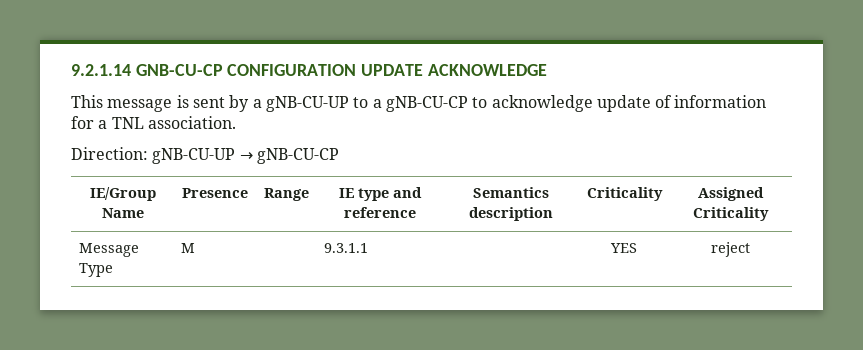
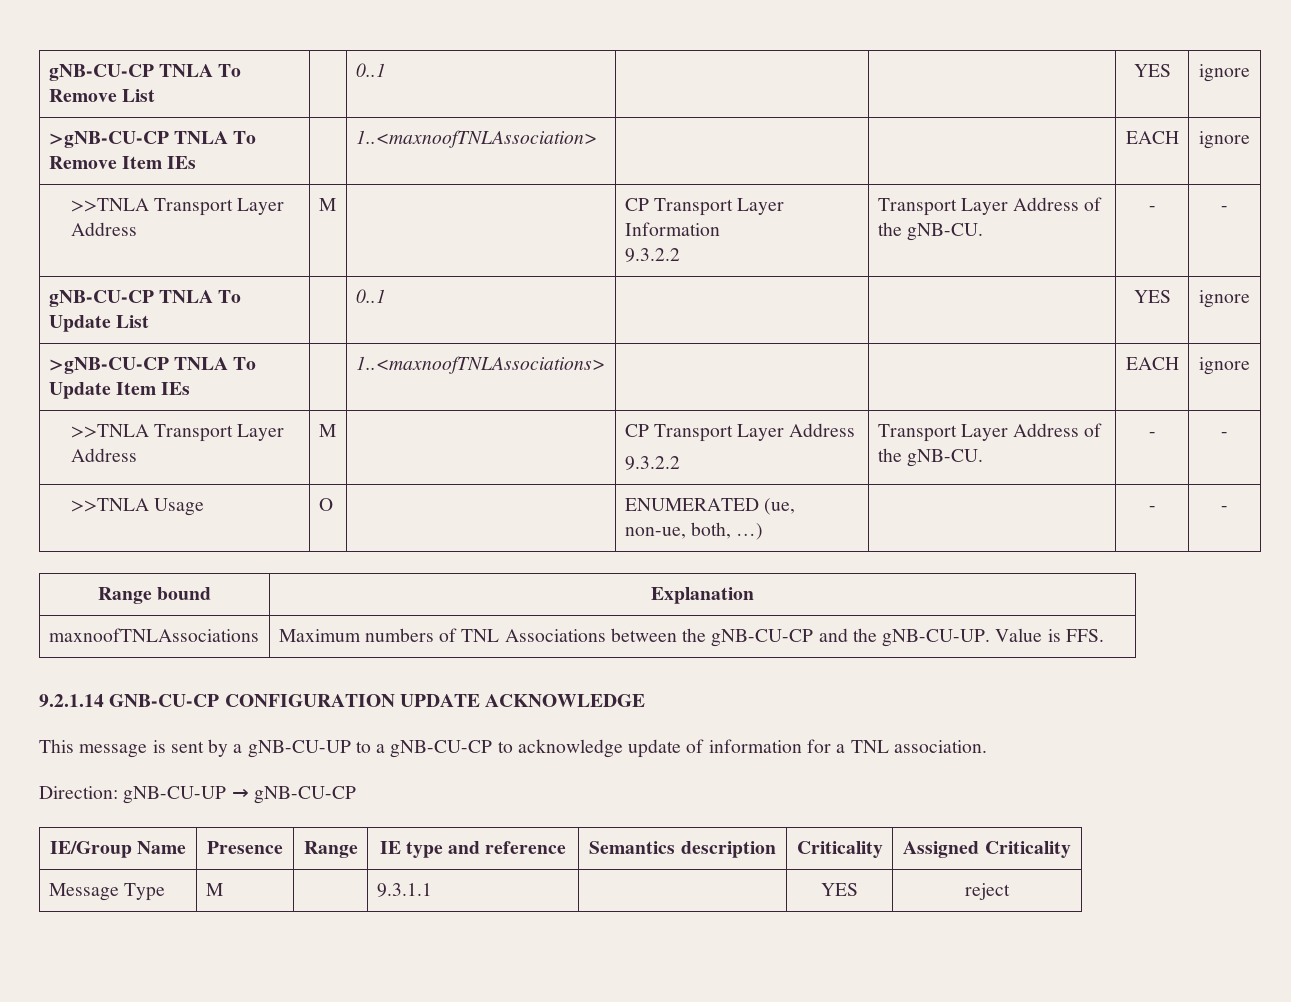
+ gNB-CU-CP TNLA To Remove List | | 0..1 | | | YES | ignore
+ >gNB-CU-CP TNLA To Remove Item IEs | | 1..<maxnoofTNLAssociation> | | | EACH | ignore
+ >>TNLA Transport Layer Address | M | | CP Transport Layer Information
+ 9.3.2.2 | Transport Layer Address of the gNB-CU. | - | -
+ gNB-CU-CP TNLA To Update List | | 0..1 | | | YES | ignore
+ >gNB-CU-CP TNLA To Update Item IEs | | 1..<maxnoofTNLAssociations> | | | EACH | ignore
+ >>TNLA Transport Layer Address | M | | CP Transport Layer Address
+ 9.3.2.2 | Transport Layer Address of the gNB-CU. | - | -
+ >>TNLA Usage | O | | ENUMERATED (ue, non-ue, both, …) | | - | -
+ Range bound | Explanation
+ maxnoofTNLAssociations | Maximum numbers of TNL Associations between the gNB-CU-CP and the gNB-CU-UP. Value is FFS.

